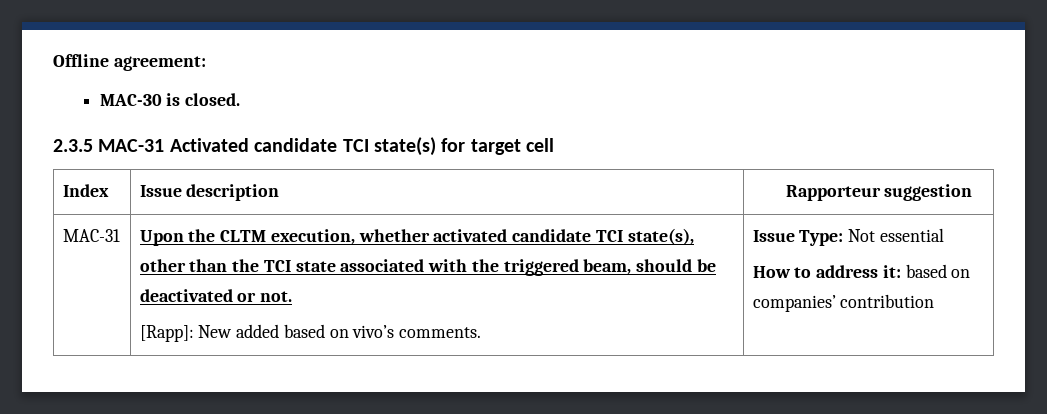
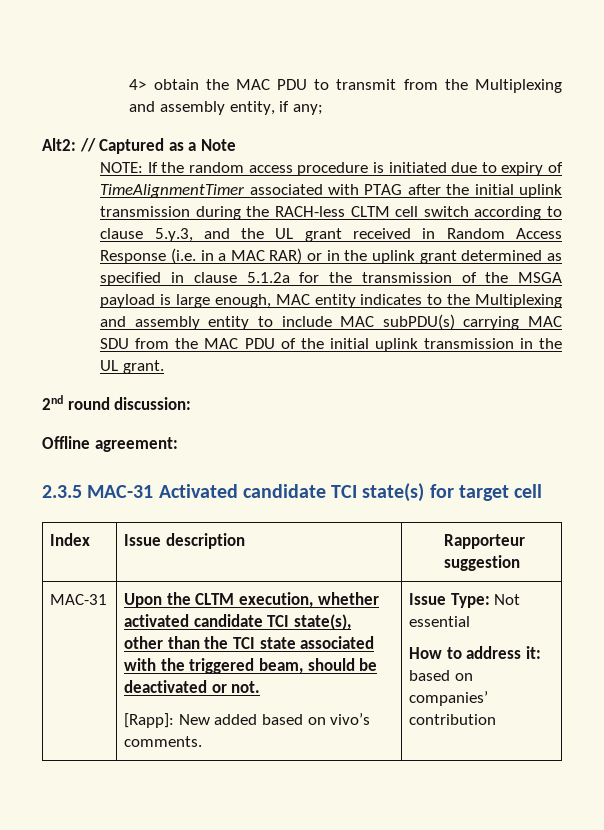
+ 4> obtain the MAC PDU to transmit from the Multiplexing and assembly entity, if any;
+ Alt2: // Captured as a Note
+ NOTE: If the random access procedure is initiated due to expiry of TimeAlignmentTimer associated with PTAG after the initial uplink transmission during the RACH-less CLTM cell switch according to clause 5.y.3, and the UL grant received in Random Access Response (i.e. in a MAC RAR) or in the uplink grant determined as specified in clause 5.1.2a for the transmission of the MSGA payload is large enough, MAC entity indicates to the Multiplexing and assembly entity to include MAC subPDU(s) carrying MAC SDU from the MAC PDU of the initial uplink transmission in the UL grant.
+ 2nd round discussion:
- MAC-30 is closed.

